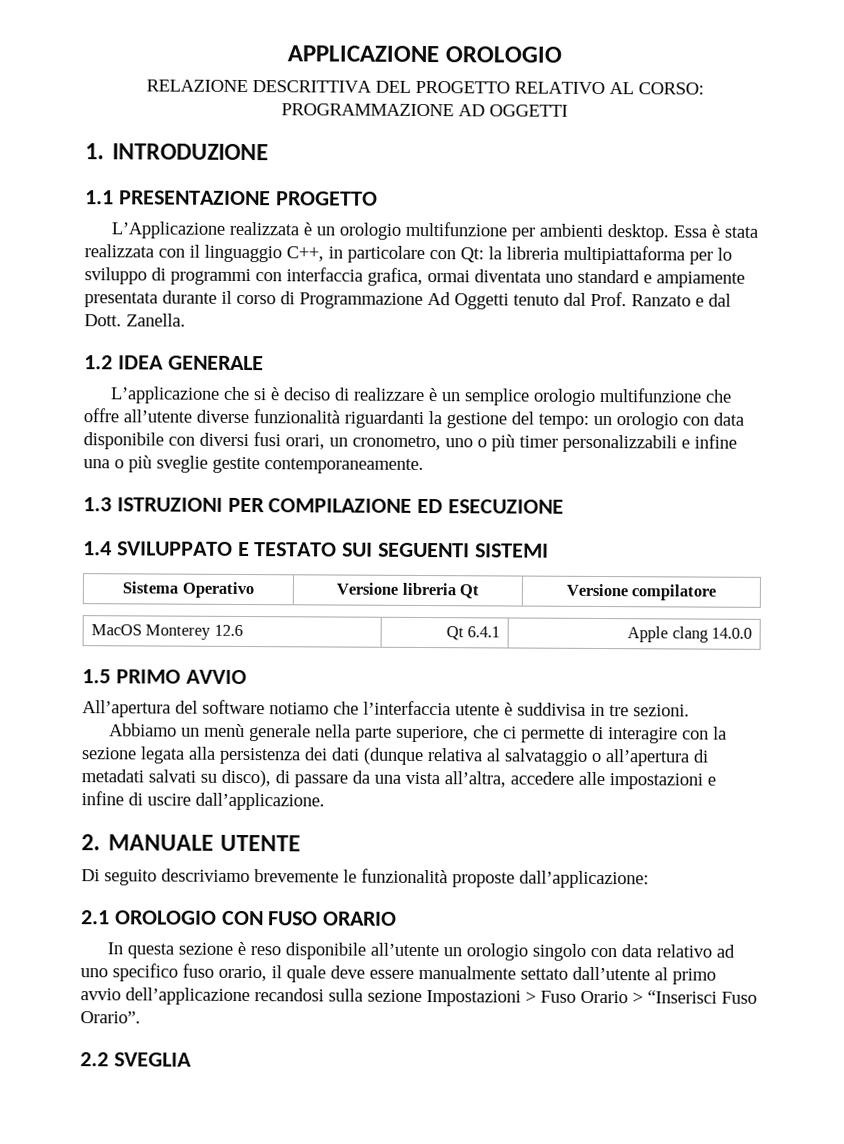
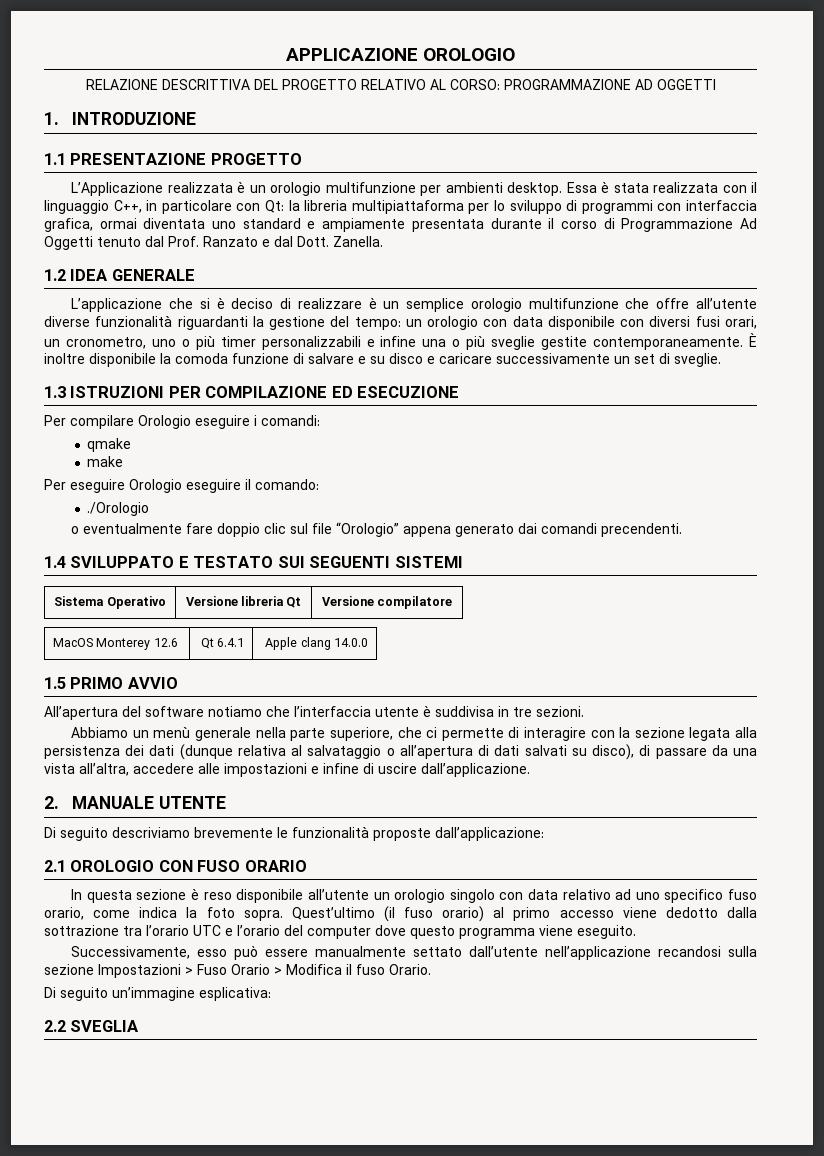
+ È inoltre disponibile la comoda funzione di salvare e su disco e caricare successivamente un set di sveglie.
+ Per compilare Orologio eseguire i comandi:
+ qmake
+ make
+ Per eseguire Orologio eseguire il comando:
+ ./Orologio
+ o eventualmente fare doppio clic sul file “Orologio” appena generato dai comandi precendenti.
- Abbiamo un menù generale nella parte superiore, che ci permette di interagire con la sezione legata alla persistenza dei dati (dunque relativa al salvataggio o all’apertura di metadati salvati su disco), di passare da una vista all’altra, accedere alle impostazioni e infine di uscire dall’applicazione.
+ Abbiamo un menù generale nella parte superiore, che ci permette di interagire con la sezione legata alla persistenza dei dati (dunque relativa al salvataggio o all’apertura di dati salvati su disco), di passare da una vista all’altra, accedere alle impostazioni e infine di uscire dall’applicazione.
- In questa sezione è reso disponibile all’utente un orologio singolo con data relativo ad uno specifico fuso orario, il quale deve essere manualmente settato dall’utente al primo avvio dell’applicazione recandosi sulla sezione Impostazioni > Fuso Orario > “Inserisci Fuso Orario”.
+ In questa sezione è reso disponibile all’utente un orologio singolo con data relativo ad uno specifico fuso orario, come indica la foto sopra. Quest’ultimo (il fuso orario) al primo accesso viene dedotto dalla sottrazione tra l’orario UTC e l’orario del computer dove questo programma viene eseguito.
+ Successivamente, esso può essere manualmente settato dall’utente nell’applicazione recandosi sulla sezione Impostazioni > Fuso Orario > Modifica il fuso Orario.
+ Di seguito un’immagine esplicativa:

